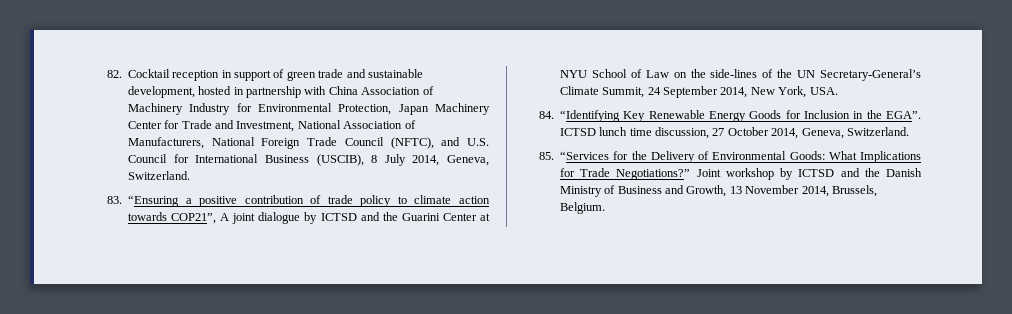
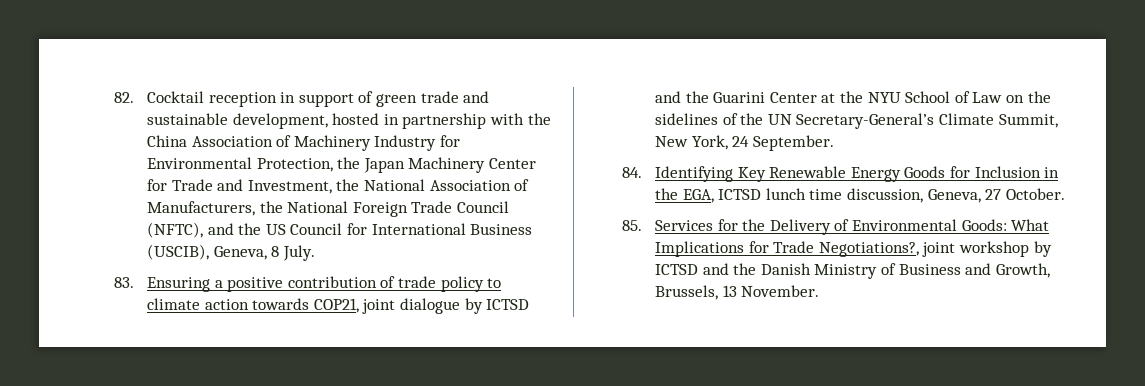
- 82. Cocktail reception in support of green trade and sustainable development, hosted in partnership with China Association of Machinery Industry for Environmental Protection, Japan Machinery Center for Trade and Investment, National Association of Manufacturers, National Foreign Trade Council (NFTC), and U.S. Council for International Business (USCIB), 8 July 2014, Geneva, Switzerland.
+ 82. Cocktail reception in support of green trade and sustainable development, hosted in partnership with the China Association of Machinery Industry for Environmental Protection, the Japan Machinery Center for Trade and Investment, the National Association of Manufacturers, the National Foreign Trade Council (NFTC), and the US Council for International Business (USCIB), Geneva, 8 July.
- 83. “Ensuring a positive contribution of trade policy to climate action towards COP21”, A joint dialogue by ICTSD and the Guarini Center at NYU School of Law on the side-lines of the UN Secretary-General’s Climate Summit, 24 September 2014, New York, USA.
+ 83. Ensuring a positive contribution of trade policy to climate action towards COP21, joint dialogue by ICTSD and the Guarini Center at the NYU School of Law on the sidelines of the UN Secretary-General’s Climate Summit, New York, 24 September.
- 84. “Identifying Key Renewable Energy Goods for Inclusion in the EGA”. ICTSD lunch time discussion, 27 October 2014, Geneva, Switzerland.
+ 84. Identifying Key Renewable Energy Goods for Inclusion in the EGA, ICTSD lunch time discussion, Geneva, 27 October.
- 85. “Services for the Delivery of Environmental Goods: What Implications for Trade Negotiations?” Joint workshop by ICTSD and the Danish Ministry of Business and Growth, 13 November 2014, Brussels, Belgium.
+ 85. Services for the Delivery of Environmental Goods: What Implications for Trade Negotiations?, joint workshop by ICTSD and the Danish Ministry of Business and Growth, Brussels, 13 November.

